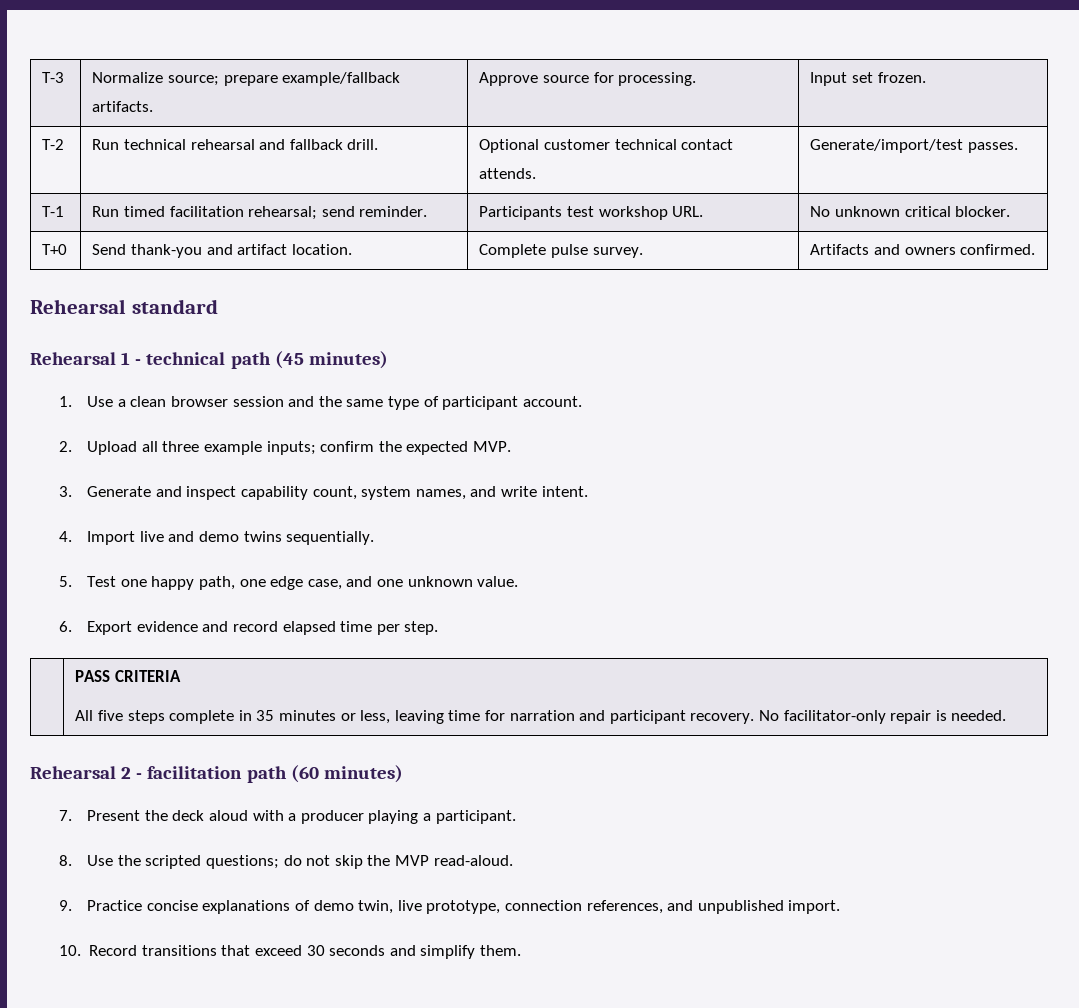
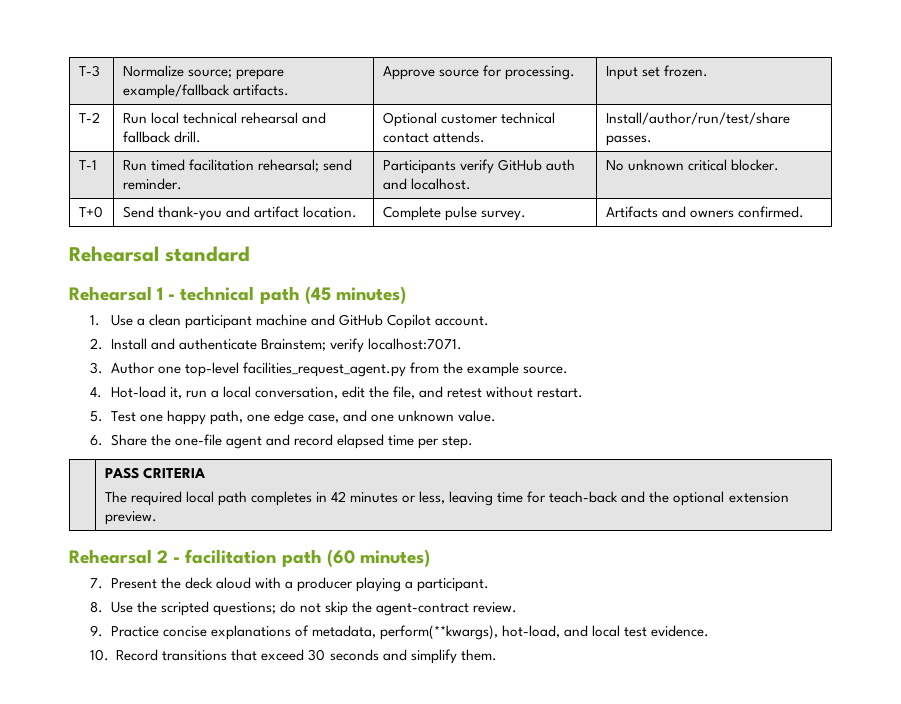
- T-2 | Run technical rehearsal and fallback drill. | Optional customer technical contact attends. | Generate/import/test passes.
+ T-2 | Run local technical rehearsal and fallback drill. | Optional customer technical contact attends. | Install/author/run/test/share passes.
- T-1 | Run timed facilitation rehearsal; send reminder. | Participants test workshop URL. | No unknown critical blocker.
+ T-1 | Run timed facilitation rehearsal; send reminder. | Participants verify GitHub auth and localhost. | No unknown critical blocker.
- 1. Use a clean browser session and the same type of participant account.
- 2. Upload all three example inputs; confirm the expected MVP.
- 3. Generate and inspect capability count, system names, and write intent.
- 4. Import live and demo twins sequentially.
+ 1. Use a clean participant machine and GitHub Copilot account.
+ 2. Install and authenticate Brainstem; verify localhost:7071.
+ 3. Author one top-level facilities_request_agent.py from the example source.
+ 4. Hot-load it, run a local conversation, edit the file, and retest without restart.
- 6. Export evidence and record elapsed time per step.
+ 6. Share the one-file agent and record elapsed time per step.
  | PASS CRITERIA
- All five steps complete in 35 minutes or less, leaving time for narration and participant recovery. No facilitator-only repair is needed.
+ The required local path completes in 42 minutes or less, leaving time for teach-back and the optional extension preview.
- 8. Use the scripted questions; do not skip the MVP read-aloud.
+ 8. Use the scripted questions; do not skip the agent-contract review.
- 9. Practice concise explanations of demo twin, live prototype, connection references, and unpublished import.
+ 9. Practice concise explanations of metadata, perform(**kwargs), hot-load, and local test evidence.

